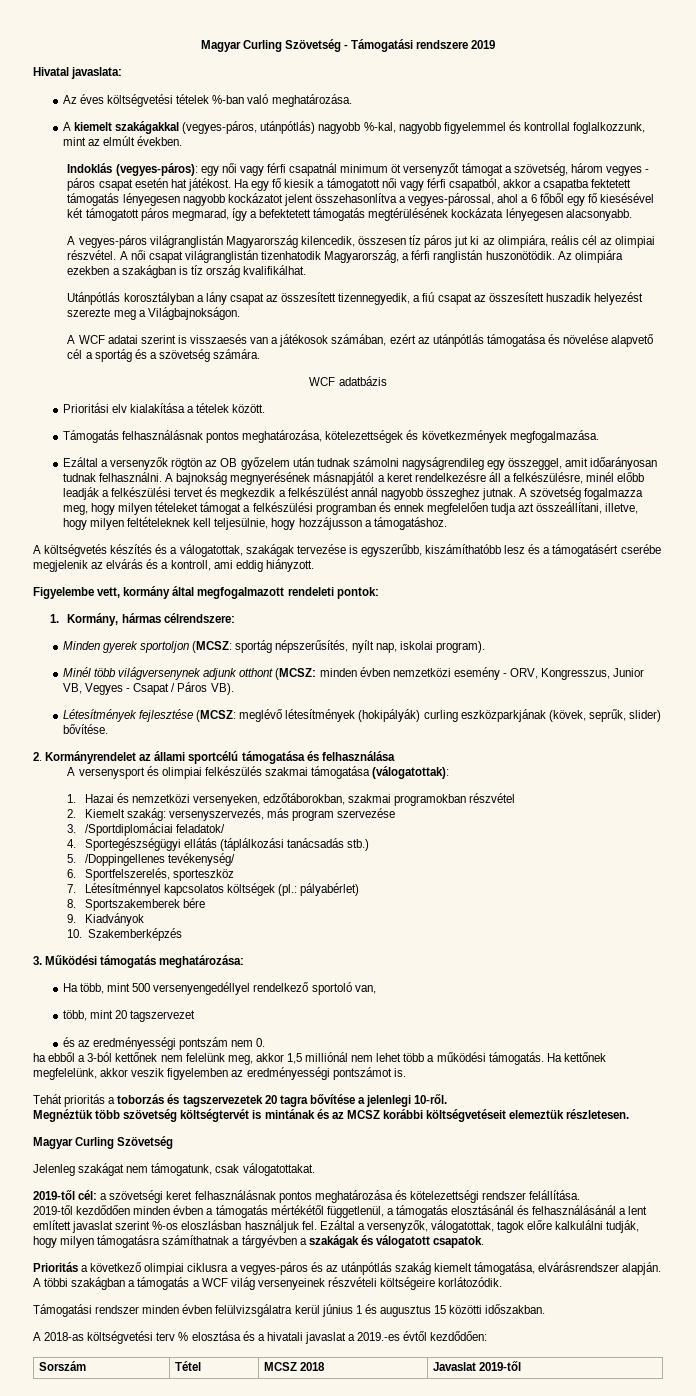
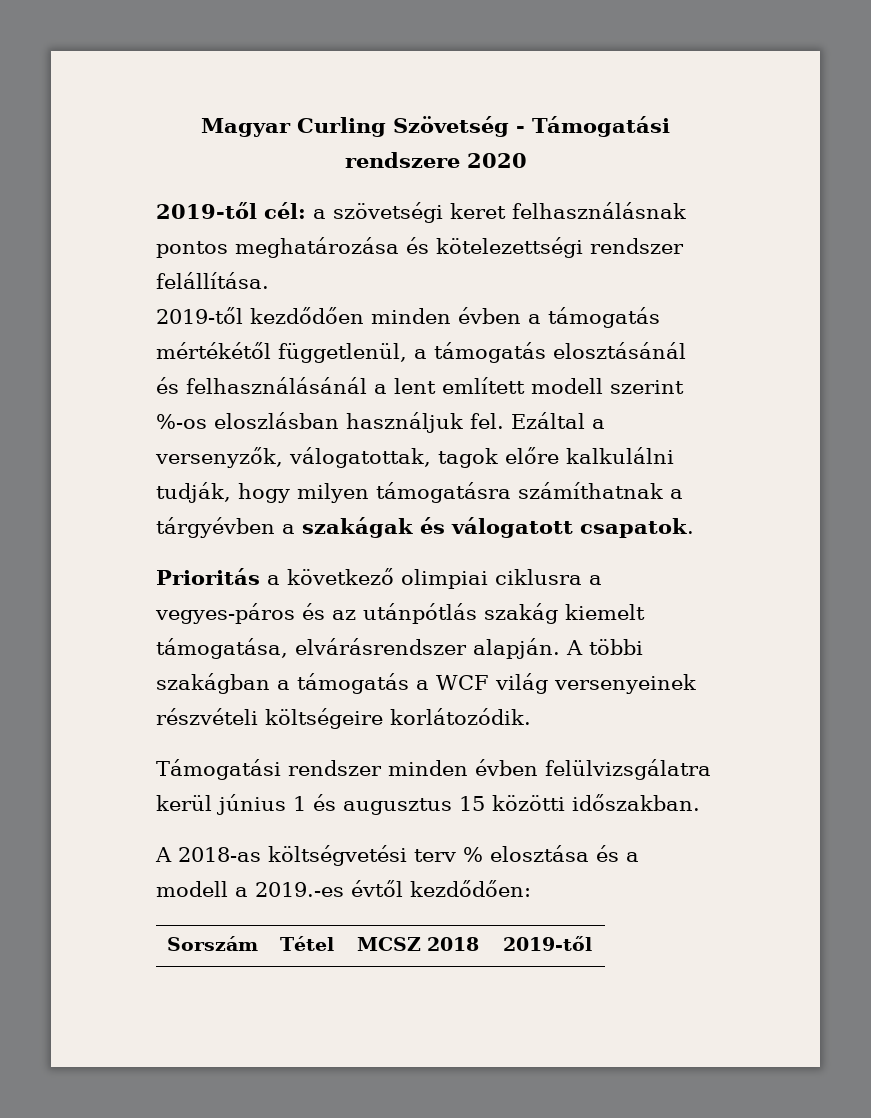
- Magyar Curling Szövetség - Támogatási rendszere 2019
- Hivatal javaslata:
- Az éves költségvetési tételek %-ban való meghatározása.
- A kiemelt szakágakkal (vegyes-páros, utánpótlás) nagyobb %-kal, nagyobb figyelemmel és kontrollal foglalkozzunk, mint az elmúlt években.
- Indoklás (vegyes-páros): egy női vagy férfi csapatnál minimum öt versenyzőt támogat a szövetség, három vegyes - páros csapat esetén hat játékost. Ha egy fő kiesik a támogatott női vagy férfi csapatból, akkor a csapatba fektetett támogatás lényegesen nagyobb kockázatot jelent összehasonlítva a vegyes-párossal, ahol a 6 főből egy fő kiesésével két támogatott páros megmarad, így a befektetett támogatás megtérülésének kockázata lényegesen alacsonyabb.
- A vegyes-páros világranglistán Magyarország kilencedik, összesen tíz páros jut ki az olimpiára, reális cél az olimpiai részvétel. A női csapat világranglistán tizenhatodik Magyarország, a férfi ranglistán huszonötödik. Az olimpiára ezekben a szakágban is tíz ország kvalifikálhat.
- Utánpótlás korosztályban a lány csapat az összesített tizennegyedik, a fiú csapat az összesített huszadik helyezést szerezte meg a Világbajnokságon.
- A WCF adatai szerint is visszaesés van a játékosok számában, ezért az utánpótlás támogatása és növelése alapvető cél a sportág és a szövetség számára.
- WCF adatbázis
- Prioritási elv kialakítása a tételek között.
- Támogatás felhasználásnak pontos meghatározása, kötelezettségek és következmények megfogalmazása.
- Ezáltal a versenyzők rögtön az OB győzelem után tudnak számolni nagyságrendileg egy összeggel, amit időarányosan tudnak felhasználni. A bajnokság megnyerésének másnapjától a keret rendelkezésre áll a felkészülésre, minél előbb leadják a felkészülési tervet és megkezdik a felkészülést annál nagyobb összeghez jutnak. A szövetség fogalmazza meg, hogy milyen tételeket támogat a felkészülési programban és ennek megfelelően tudja azt összeállítani, illetve, hogy milyen feltételeknek kell teljesülnie, hogy hozzájusson a támogatáshoz.
- A költségvetés készítés és a válogatottak, szakágak tervezése is egyszerűbb, kiszámíthatóbb lesz és a támogatásért cserébe megjelenik az elvárás és a kontroll, ami eddig hiányzott.
- Figyelembe vett, kormány által megfogalmazott rendeleti pontok:
- 1. Kormány, hármas célrendszere:
- Minden gyerek sportoljon (MCSZ: sportág népszerűsítés, nyílt nap, iskolai program).
- Minél több világversenynek adjunk otthont (MCSZ: minden évben nemzetközi esemény - ORV, Kongresszus, Junior VB, Vegyes - Csapat / Páros VB).
- Létesítmények fejlesztése (MCSZ: meglévő létesítmények (hokipályák) curling eszközparkjának (kövek, seprűk, slider) bővítése.
- 2. Kormányrendelet az állami sportcélú támogatása és felhasználása
- A versenysport és olimpiai felkészülés szakmai támogatása (válogatottak):
- 1. Hazai és nemzetközi versenyeken, edzőtáborokban, szakmai programokban részvétel
- 2. Kiemelt szakág: versenyszervezés, más program szervezése
- 3. /Sportdiplomáciai feladatok/
- 4. Sportegészségügyi ellátás (táplálkozási tanácsadás stb.)
- 5. /Doppingellenes tevékenység/
- 6. Sportfelszerelés, sporteszköz
- 7. Létesítménnyel kapcsolatos költségek (pl.: pályabérlet)
- 8. Sportszakemberek bére
- 9. Kiadványok
- 10. Szakemberképzés
- 3. Működési támogatás meghatározása:
- Ha több, mint 500 versenyengedéllyel rendelkező sportoló van,
- több, mint 20 tagszervezet
- és az eredményességi pontszám nem 0.
- ha ebből a 3-ból kettőnek nem felelünk meg, akkor 1,5 milliónál nem lehet több a működési támogatás. Ha kettőnek megfelelünk, akkor veszik figyelemben az eredményességi pontszámot is.
- Tehát prioritás a toborzás és tagszervezetek 20 tagra bővítése a jelenlegi 10-ről.
- Megnéztük több szövetség költségtervét is mintának és az MCSZ korábbi költségvetéseit elemeztük részletesen.
- Magyar Curling Szövetség
- Jelenleg szakágat nem támogatunk, csak válogatottakat.
+ Magyar Curling Szövetség - Támogatási rendszere 2020
- 2019-től kezdődően minden évben a támogatás mértékétől függetlenül, a támogatás elosztásánál és felhasználásánál a lent említett javaslat szerint %-os eloszlásban használjuk fel.
+ 2019-től kezdődően minden évben a támogatás mértékétől függetlenül, a támogatás elosztásánál és felhasználásánál a lent említett modell szerint %-os eloszlásban használjuk fel.
- A 2018-as költségvetési terv % elosztása és a hivatali javaslat a 2019.-es évtől kezdődően:
+ A 2018-as költségvetési terv % elosztása és a modell a 2019.-es évtől kezdődően:
- Sorszám | Tétel | MCSZ 2018 | Javaslat 2019-től
+ Sorszám | Tétel | MCSZ 2018 | 2019-től

